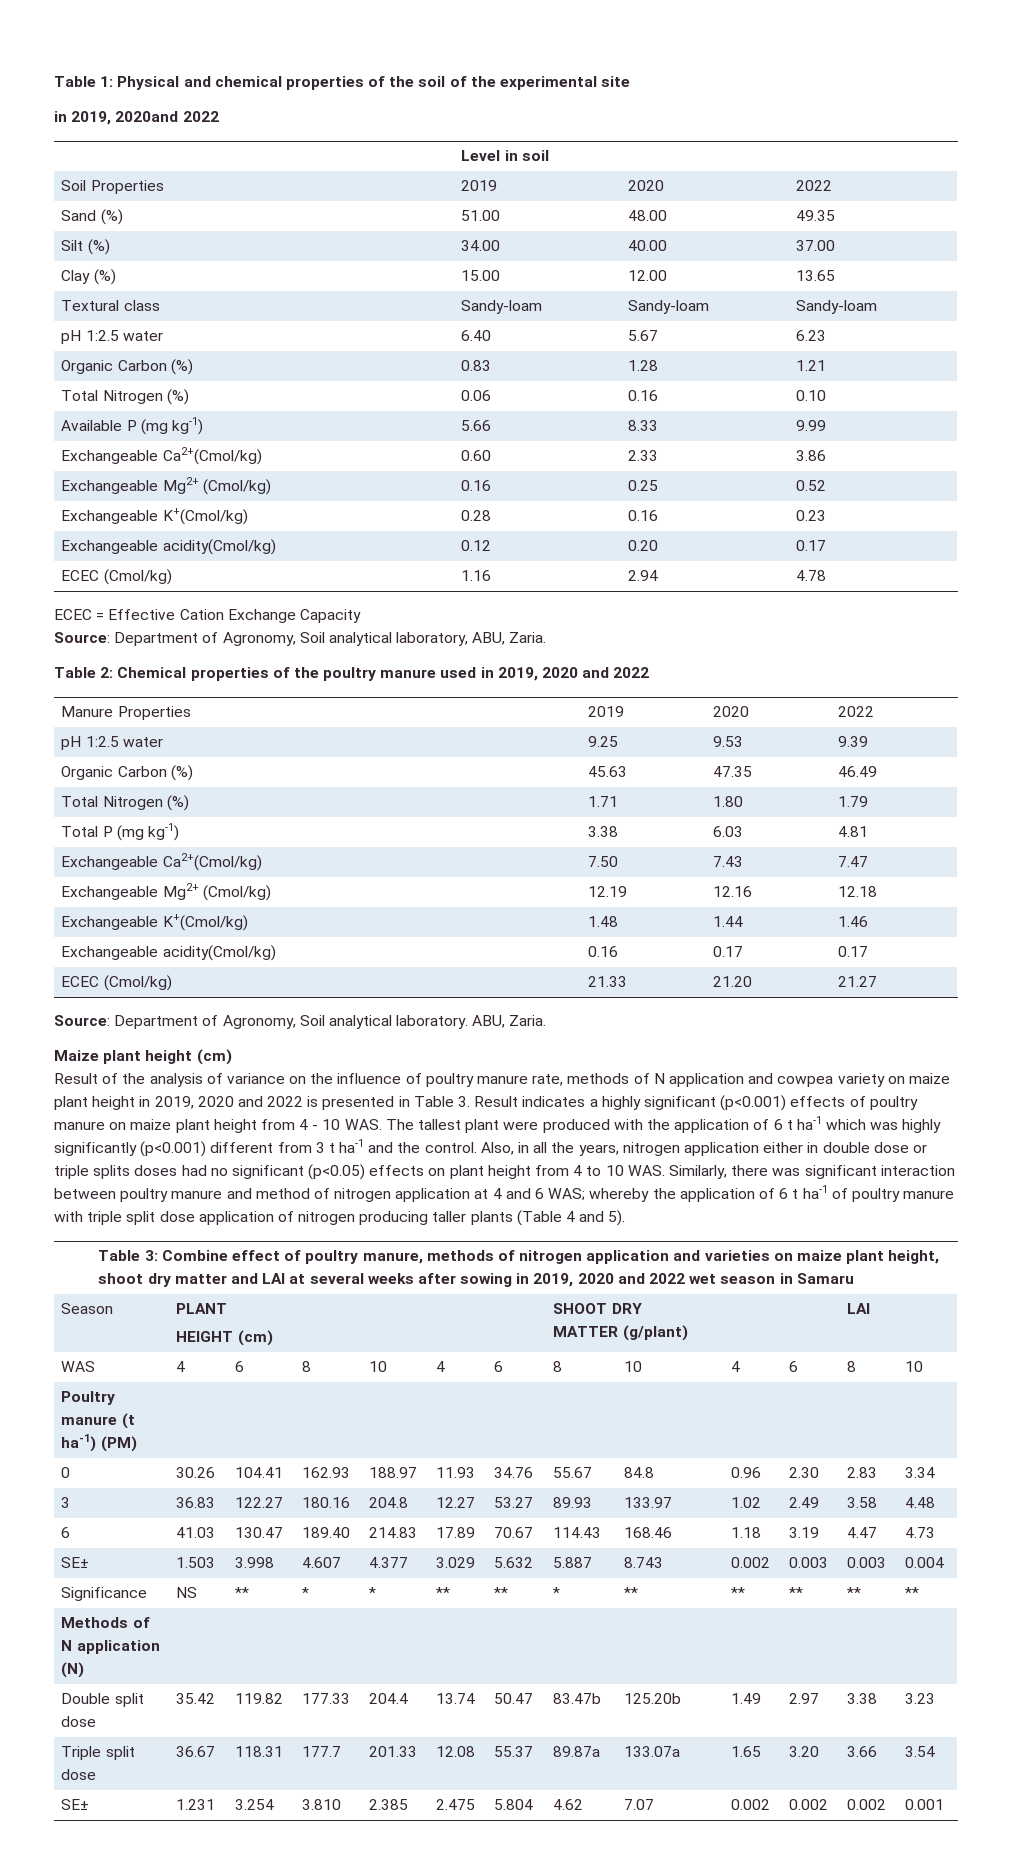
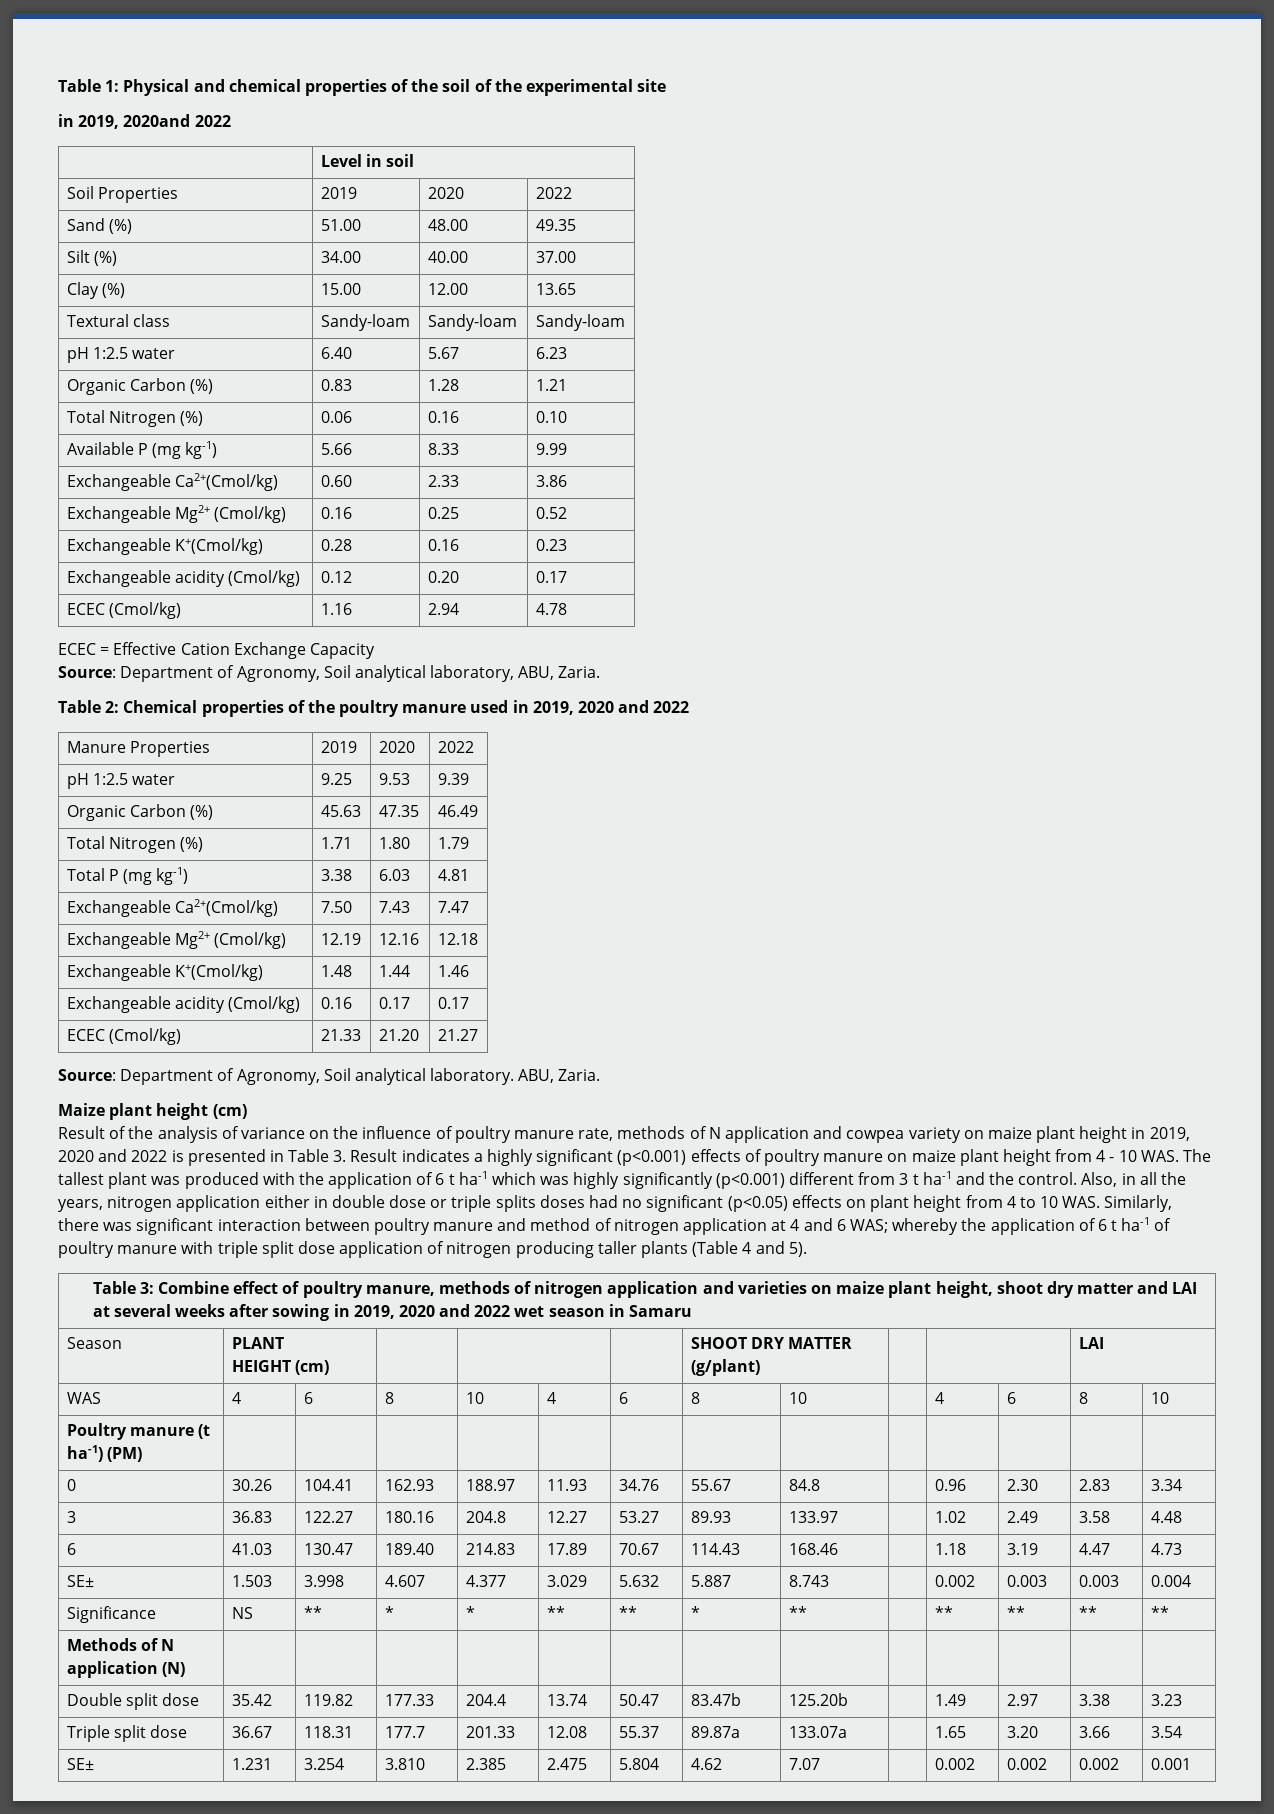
- Exchangeable acidity(Cmol/kg) | 0.12 | 0.20 | 0.17
+ Exchangeable acidity (Cmol/kg) | 0.12 | 0.20 | 0.17
- Exchangeable acidity(Cmol/kg) | 0.16 | 0.17 | 0.17
+ Exchangeable acidity (Cmol/kg) | 0.16 | 0.17 | 0.17
- Result of the analysis of variance on the influence of poultry manure rate, methods of N application and cowpea variety on maize plant height in 2019, 2020 and 2022 is presented in Table 3. Result indicates a highly significant (p<0.001) effects of poultry manure on maize plant height from 4 - 10 WAS. The tallest plant were produced with the application of 6 t ha-1 which was highly significantly (p<0.001) different from 3 t ha-1 and the control.
+ Result of the analysis of variance on the influence of poultry manure rate, methods of N application and cowpea variety on maize plant height in 2019, 2020 and 2022 is presented in Table 3. Result indicates a highly significant (p<0.001) effects of poultry manure on maize plant height from 4 - 10 WAS. The tallest plant was produced with the application of 6 t ha-1 which was highly significantly (p<0.001) different from 3 t ha-1 and the control.

